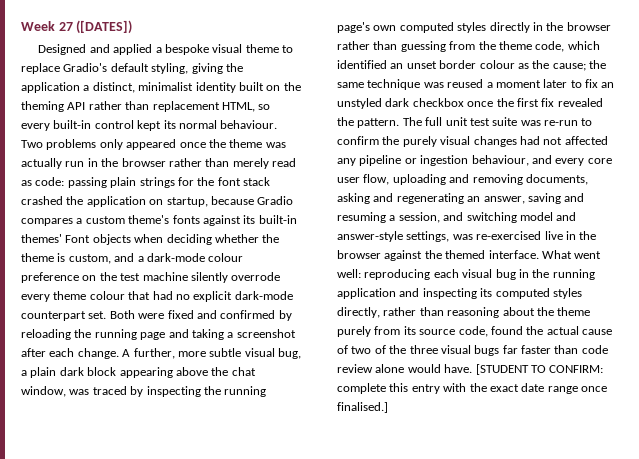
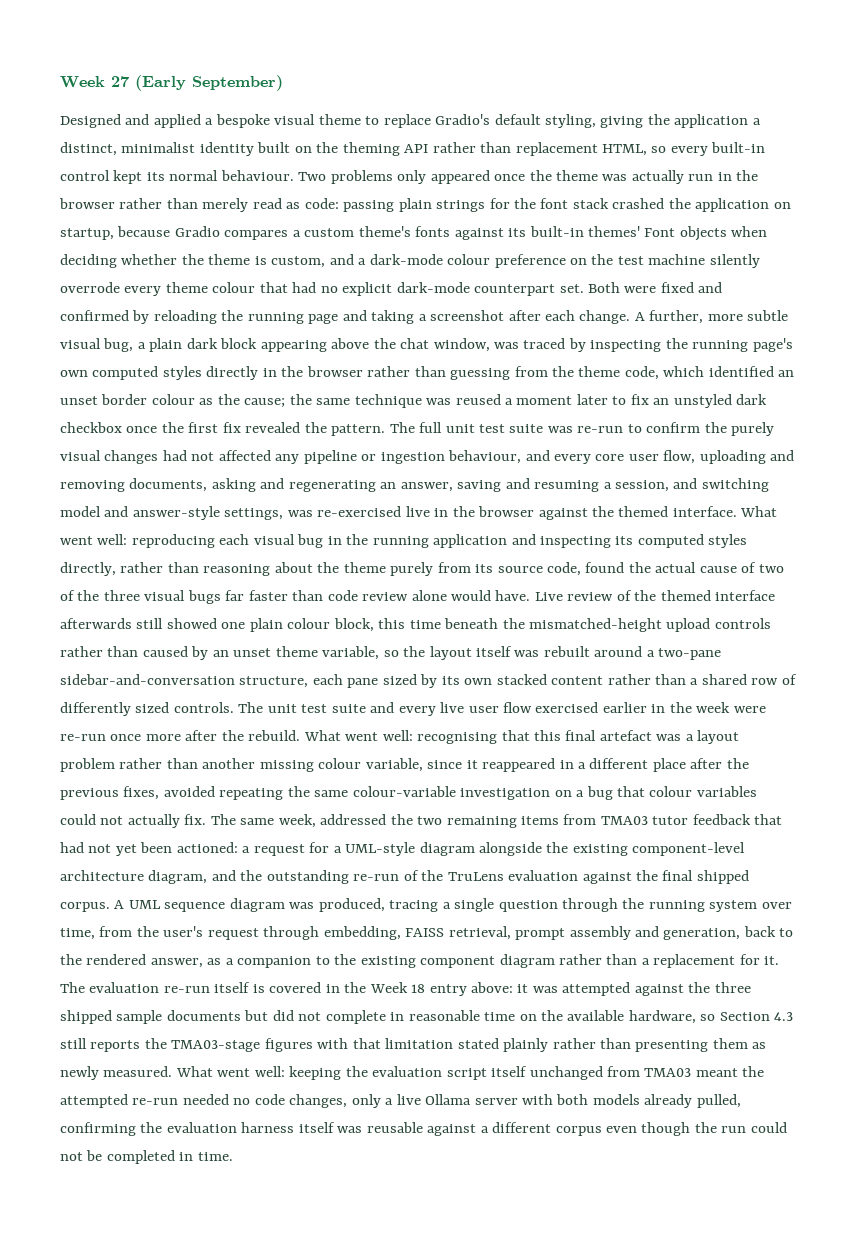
- Week 27 ([DATES])
+ Week 27 (Early September)
- [STUDENT TO CONFIRM: complete this entry with the exact date range once finalised.]
+ Live review of the themed interface afterwards still showed one plain colour block, this time beneath the mismatched-height upload controls rather than caused by an unset theme variable, so the layout itself was rebuilt around a two-pane sidebar-and-conversation structure, each pane sized by its own stacked content rather than a shared row of differently sized controls. The unit test suite and every live user flow exercised earlier in the week were re-run once more after the rebuild. What went well: recognising that this final artefact was a layout problem rather than another missing colour variable, since it reappeared in a different place after the previous fixes, avoided repeating the same colour-variable investigation on a bug that colour variables could not actually fix. The same week, addressed the two remaining items from TMA03 tutor feedback that had not yet been actioned: a request for a UML-style diagram alongside the existing component-level architecture diagram, and the outstanding re-run of the TruLens evaluation against the final shipped corpus. A UML sequence diagram was produced, tracing a single question through the running system over time, from the user's request through embedding, FAISS retrieval, prompt assembly and generation, back to the rendered answer, as a companion to the existing component diagram rather than a replacement for it. The evaluation re-run itself is covered in the Week 18 entry above: it was attempted against the three shipped sample documents but did not complete in reasonable time on the available hardware, so Section 4.3 still reports the TMA03-stage figures with that limitation stated plainly rather than presenting them as newly measured. What went well: keeping the evaluation script itself unchanged from TMA03 meant the attempted re-run needed no code changes, only a live Ollama server with both models already pulled, confirming the evaluation harness itself was reusable against a different corpus even though the run could not be completed in time.

